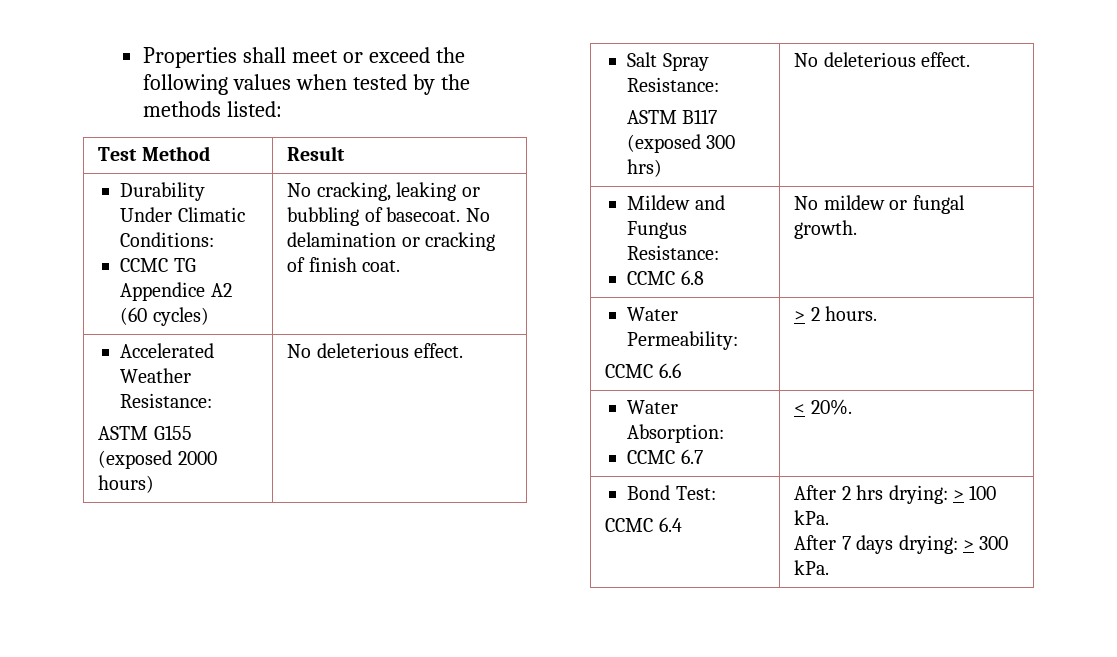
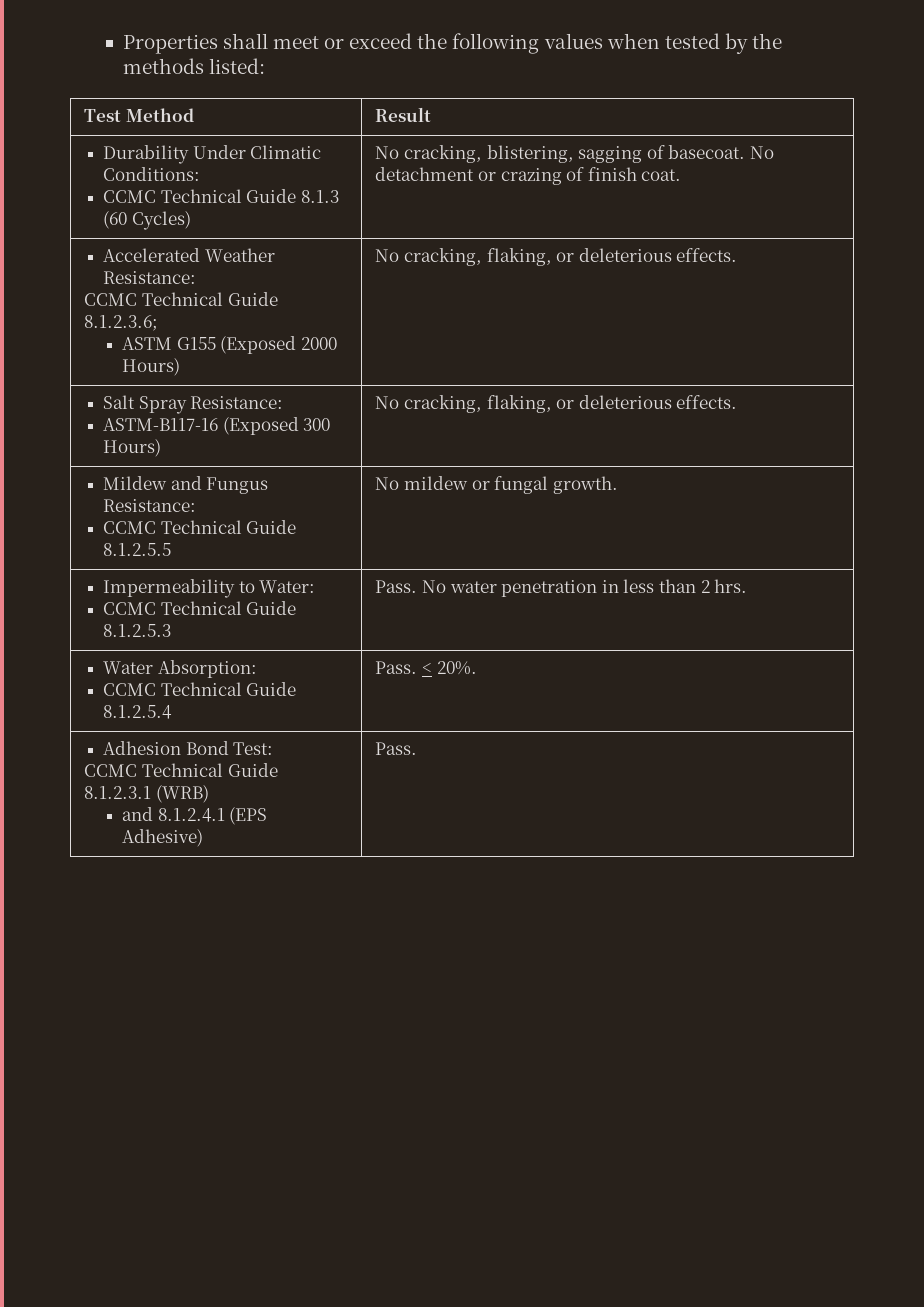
  Durability Under Climatic Conditions:
- CCMC TG Appendice A2 (60 cycles) | No cracking, leaking or bubbling of basecoat. No delamination or cracking of finish coat.
+ CCMC Technical Guide 8.1.3 (60 Cycles) | No cracking, blistering, sagging of basecoat. No detachment or crazing of finish coat.
  Accelerated Weather Resistance:
- ASTM G155 (exposed 2000 hours) | No deleterious effect.
+ CCMC Technical Guide 8.1.2.3.6;
+ ASTM G155 (Exposed 2000 Hours) | No cracking, flaking, or deleterious effects.
  Salt Spray Resistance:
- ASTM B117 (exposed 300 hrs) | No deleterious effect.
+ ASTM-B117-16 (Exposed 300 Hours) | No cracking, flaking, or deleterious effects.
  Mildew and Fungus Resistance:
- CCMC 6.8 | No mildew or fungal growth.
+ CCMC Technical Guide 8.1.2.5.5 | No mildew or fungal growth.
- Water Permeability:
- CCMC 6.6 | > 2 hours.
+ Impermeability to Water:
+ CCMC Technical Guide 8.1.2.5.3 | Pass. No water penetration in less than 2 hrs.
  Water Absorption:
- CCMC 6.7 | < 20%.
+ CCMC Technical Guide 8.1.2.5.4 | Pass. < 20%.
- Bond Test:
- CCMC 6.4 | After 2 hrs drying: > 100 kPa.
- After 7 days drying: > 300 kPa.
+ Adhesion Bond Test:
+ CCMC Technical Guide 8.1.2.3.1 (WRB)
+ and 8.1.2.4.1 (EPS Adhesive) | Pass.

